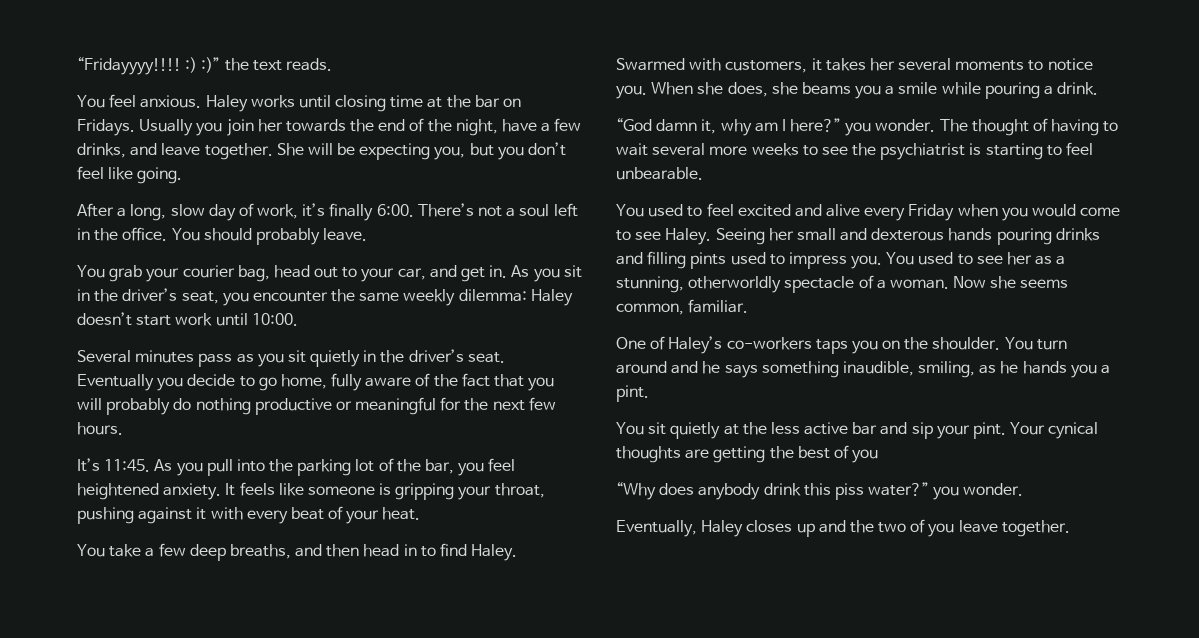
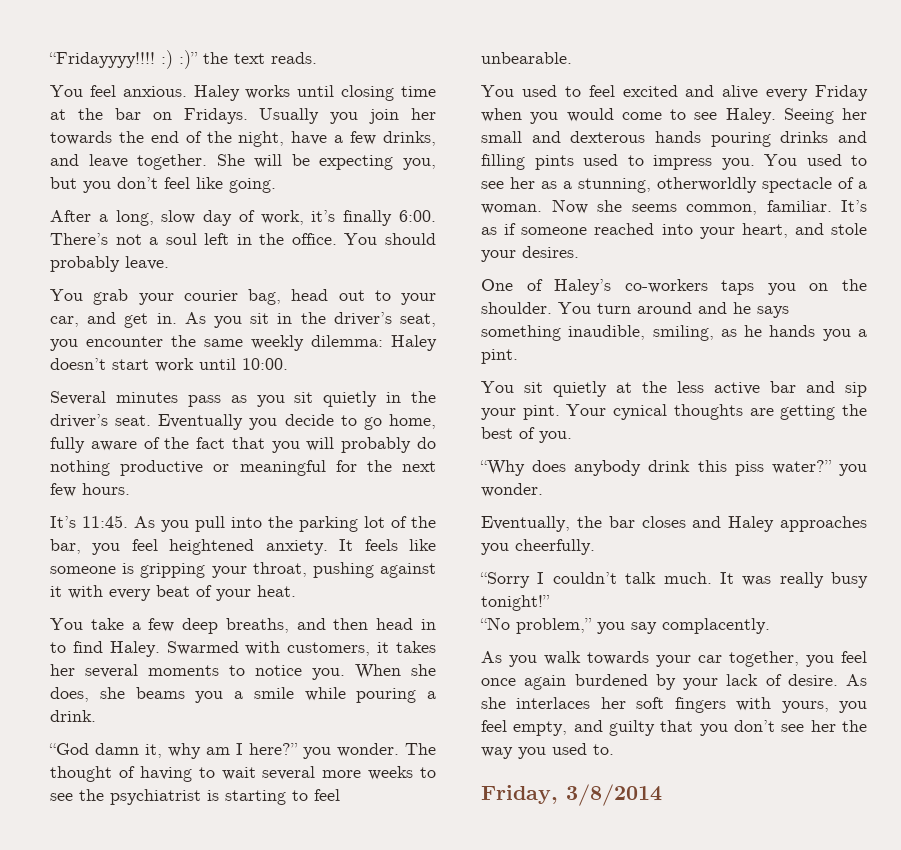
+ It’s as if someone reached into your heart, and stole your desires.
- Your cynical thoughts are getting the best of you
+ Your cynical thoughts are getting the best of you.
- Eventually, Haley closes up and the two of you leave together.
+ Eventually, the bar closes and Haley approaches you cheerfully.
+ “Sorry I couldn’t talk much. It was really busy tonight!”
+ “No problem,” you say complacently.
+ As you walk towards your car together, you feel once again burdened by your lack of desire. As she interlaces her soft fingers with yours, you feel empty, and guilty that you don’t see her the way you used to.
+ Friday, 3/8/2014

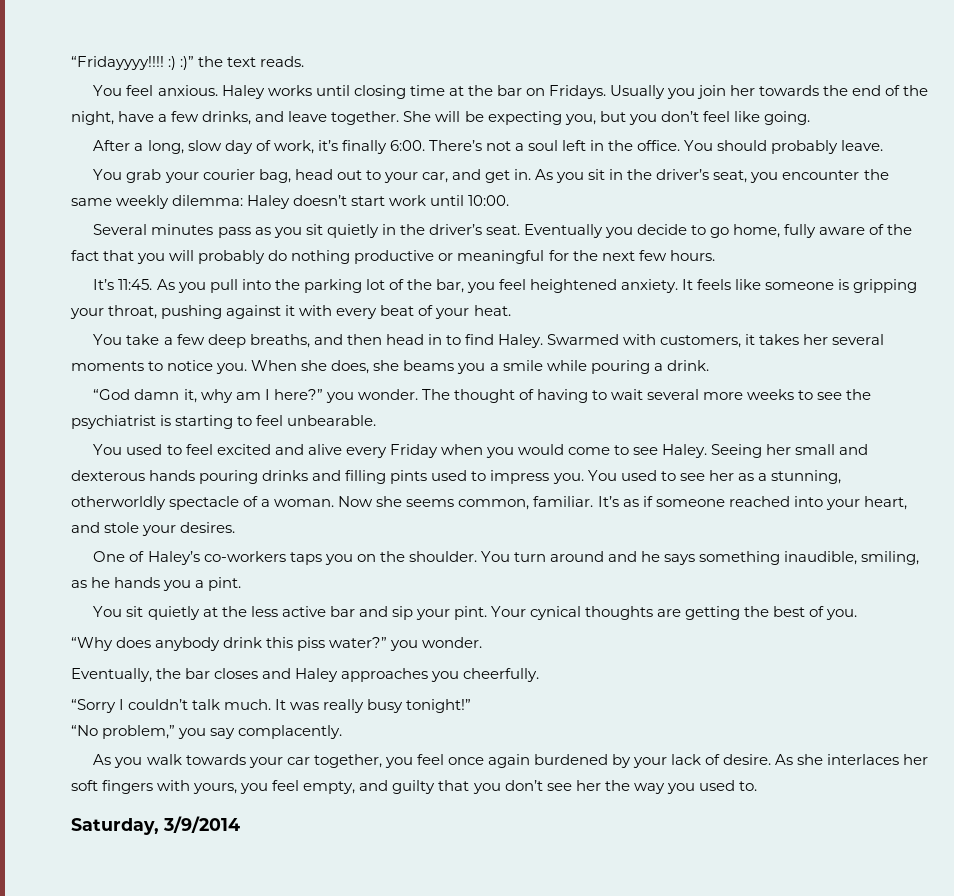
- Friday, 3/8/2014
+ Saturday, 3/9/2014

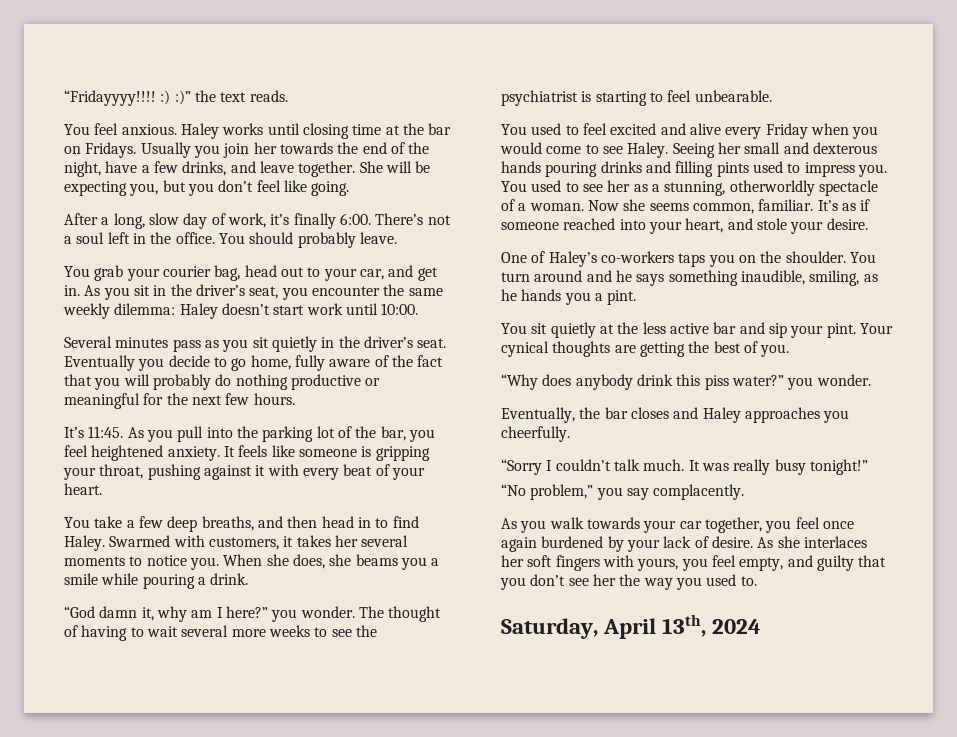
- It feels like someone is gripping your throat, pushing against it with every beat of your heat.
+ It feels like someone is gripping your throat, pushing against it with every beat of your heart.
- It’s as if someone reached into your heart, and stole your desires.
+ It’s as if someone reached into your heart, and stole your desire.
- Saturday, 3/9/2014
+ Saturday, April 13th, 2024

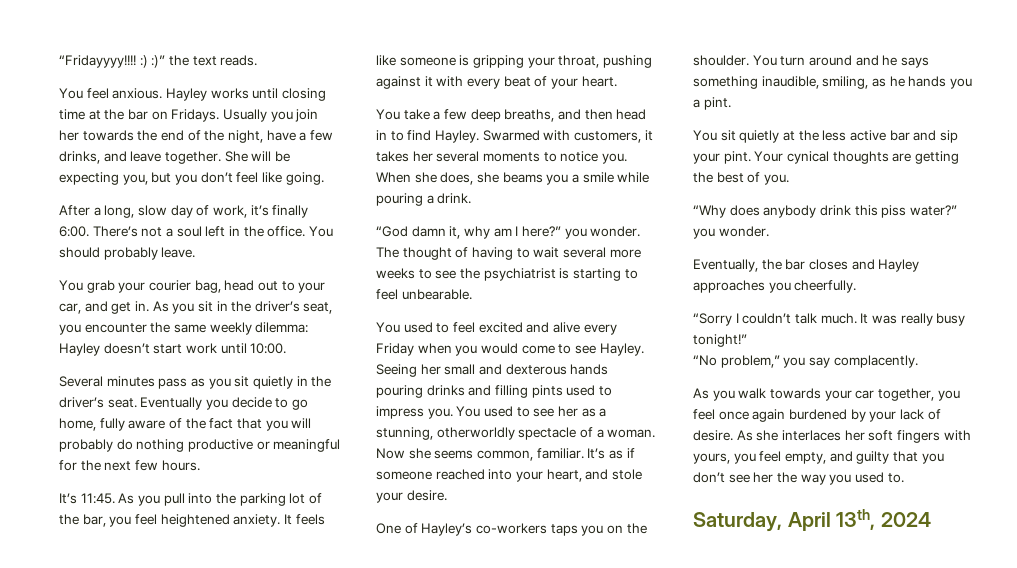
- Haley works until closing time at the bar on Fridays.
+ Hayley works until closing time at the bar on Fridays.
- As you sit in the driver’s seat, you encounter the same weekly dilemma: Haley doesn’t start work until 10:00.
+ As you sit in the driver’s seat, you encounter the same weekly dilemma: Hayley doesn’t start work until 10:00.
- You take a few deep breaths, and then head in to find Haley.
+ You take a few deep breaths, and then head in to find Hayley.
- You used to feel excited and alive every Friday when you would come to see Haley.
+ You used to feel excited and alive every Friday when you would come to see Hayley.
- One of Haley’s co-workers taps you on the shoulder.
+ One of Hayley’s co-workers taps you on the shoulder.
- Eventually, the bar closes and Haley approaches you cheerfully.
+ Eventually, the bar closes and Hayley approaches you cheerfully.

